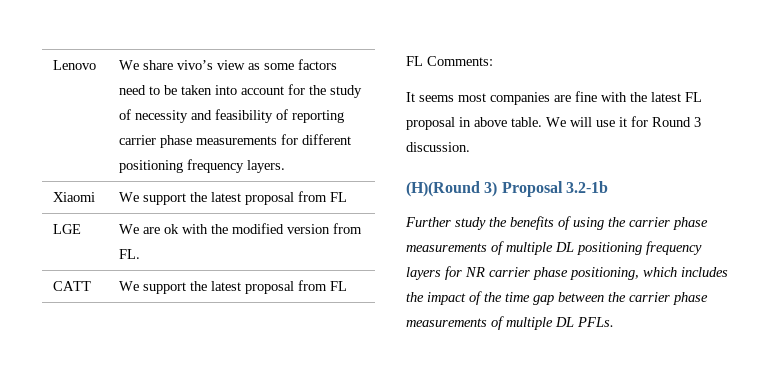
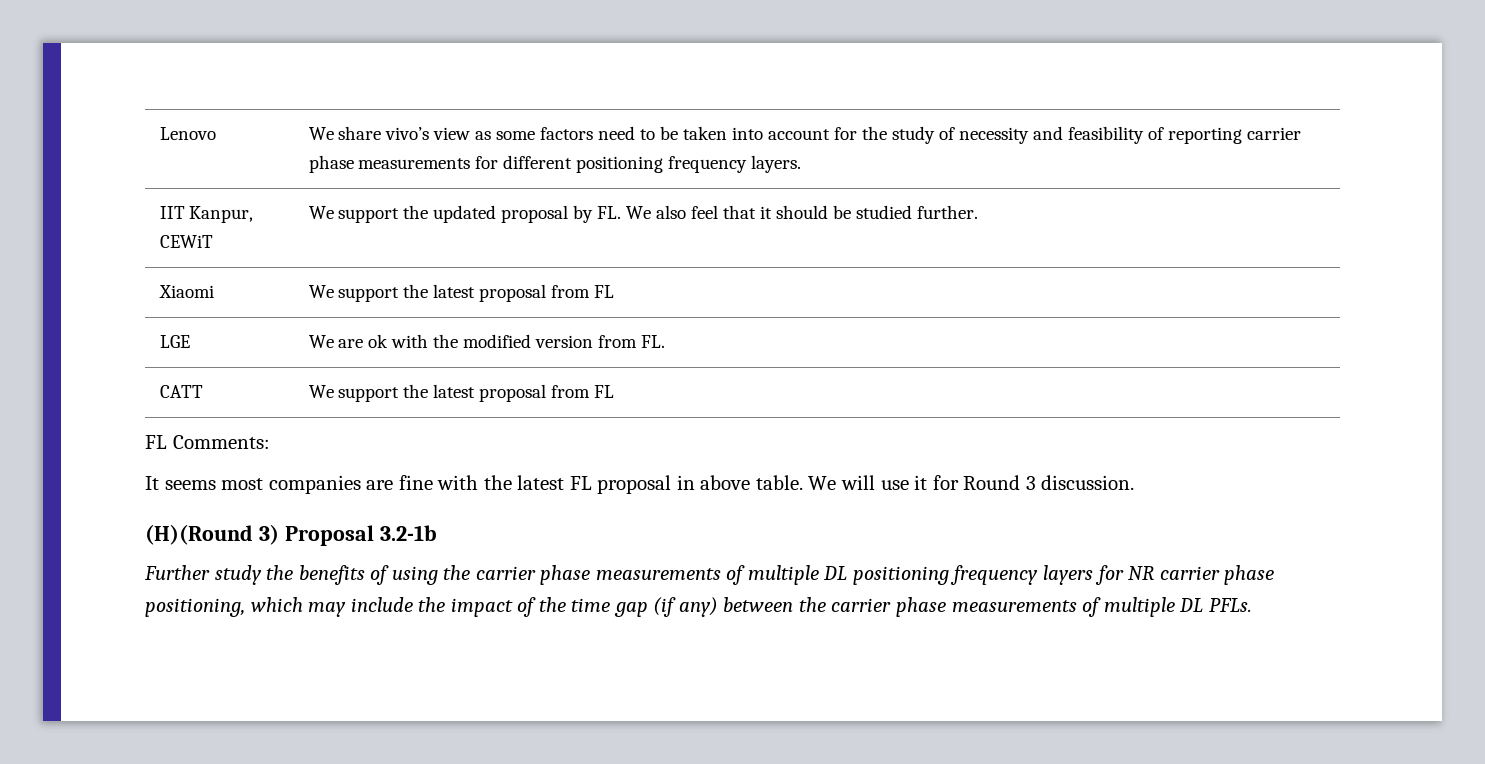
+ IIT Kanpur, CEWiT | We support the updated proposal by FL. We also feel that it should be studied further.
- Further study the benefits of using the carrier phase measurements of multiple DL positioning frequency layers for NR carrier phase positioning, which includes the impact of the time gap between the carrier phase measurements of multiple DL PFLs.
+ Further study the benefits of using the carrier phase measurements of multiple DL positioning frequency layers for NR carrier phase positioning, which may include the impact of the time gap (if any) between the carrier phase measurements of multiple DL PFLs.

